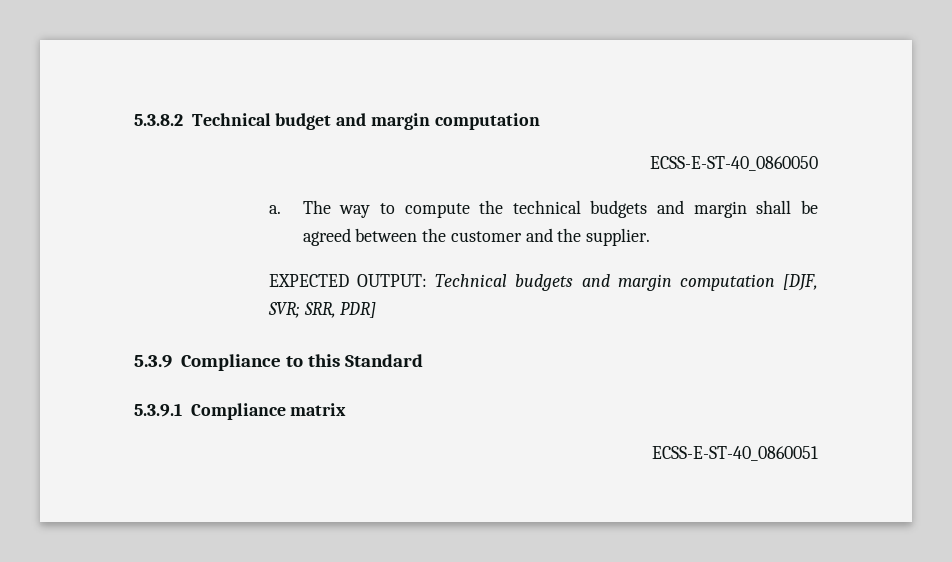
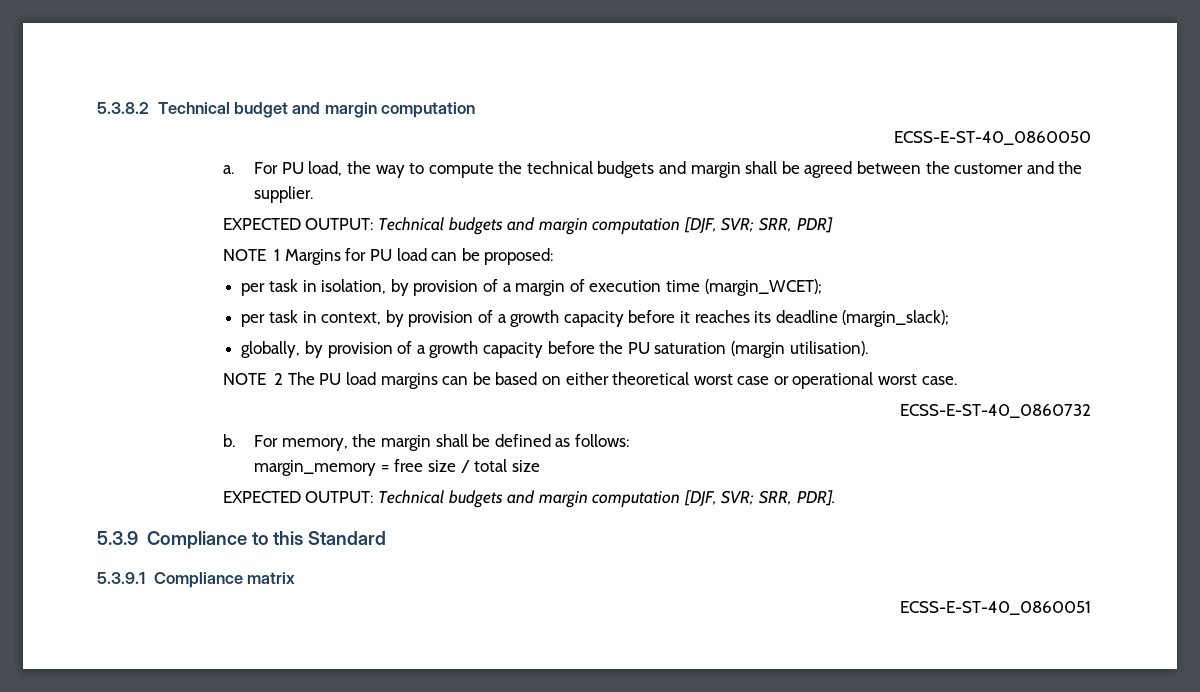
- The way to compute the technical budgets and margin shall be agreed between the customer and the supplier.
+ For PU load, the way to compute the technical budgets and margin shall be agreed between the customer and the supplier.
+ NOTE 1 Margins for PU load can be proposed:
+ per task in isolation, by provision of a margin of execution time (margin_WCET);
+ per task in context, by provision of a growth capacity before it reaches its deadline (margin_slack);
+ globally, by provision of a growth capacity before the PU saturation (margin utilisation).
+ NOTE 2 The PU load margins can be based on either theoretical worst case or operational worst case.
+ ECSS-E-ST-40_0860732
+ b. For memory, the margin shall be defined as follows:
+ margin_memory = free size / total size
+ EXPECTED OUTPUT: Technical budgets and margin computation [DJF, SVR; SRR, PDR].

